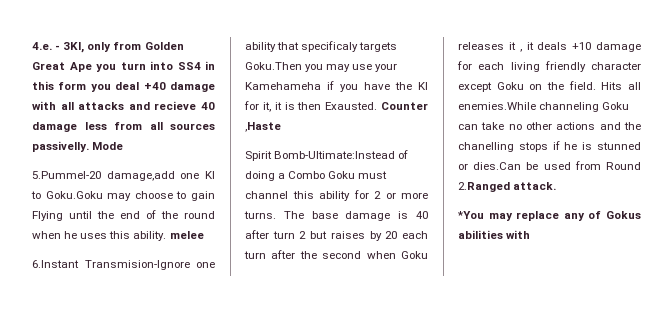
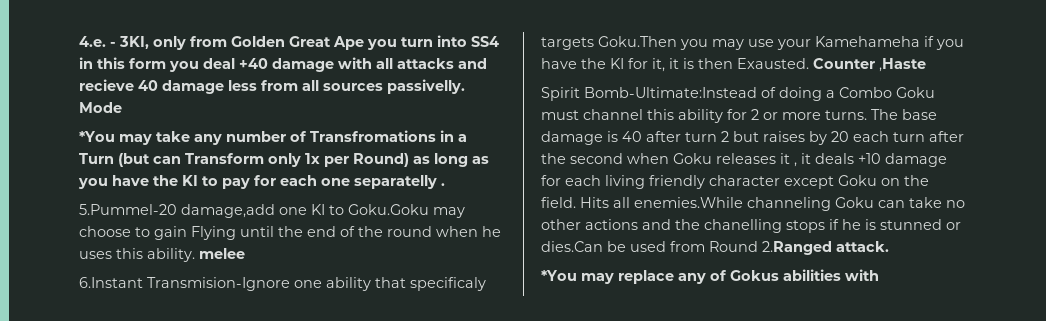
+ *You may take any number of Transfromations in a Turn (but can Transform only 1x per Round) as long as you have the KI to pay for each one separatelly .

